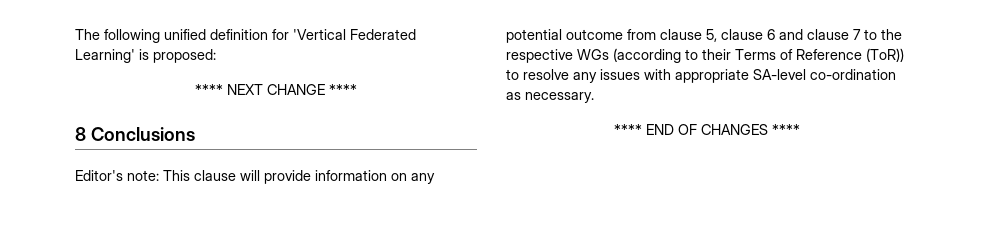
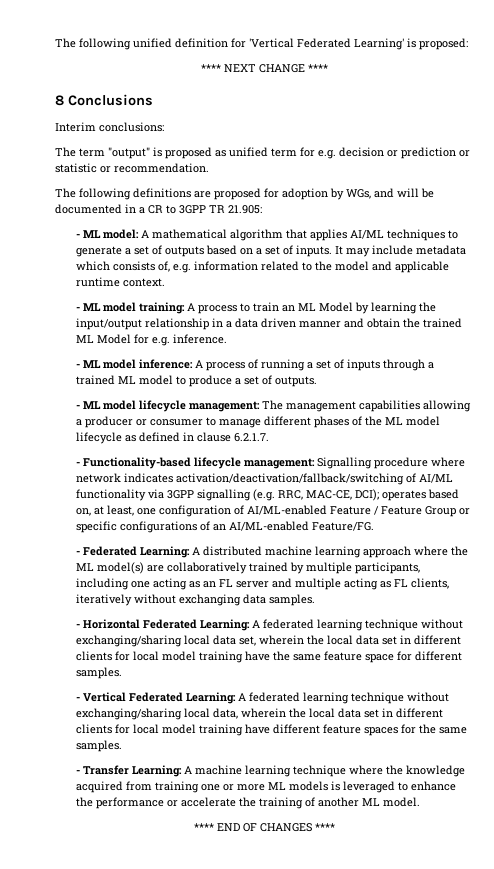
- Editor's note: This clause will provide information on any potential outcome from clause 5, clause 6 and clause 7 to the respective WGs (according to their Terms of Reference (ToR)) to resolve any issues with appropriate SA-level co-ordination as necessary.
+ Interim conclusions:
+ The term "output" is proposed as unified term for e.g. decision or prediction or statistic or recommendation.
+ The following definitions are proposed for adoption by WGs, and will be documented in a CR to 3GPP TR 21.905:
+ - ML model: A mathematical algorithm that applies AI/ML techniques to generate a set of outputs based on a set of inputs. It may include metadata which consists of, e.g. information related to the model and applicable runtime context.
+ - ML model training: A process to train an ML Model by learning the input/output relationship in a data driven manner and obtain the trained ML Model for e.g. inference.
+ - ML model inference: A process of running a set of inputs through a trained ML model to produce a set of outputs.
+ - ML model lifecycle management: The management capabilities allowing a producer or consumer to manage different phases of the ML model lifecycle as defined in clause 6.2.1.7.
+ - Functionality-based lifecycle management: Signalling procedure where network indicates activation/deactivation/fallback/switching of AI/ML functionality via 3GPP signalling (e.g. RRC, MAC-CE, DCI); operates based on, at least, one configuration of AI/ML-enabled Feature / Feature Group or specific configurations of an AI/ML-enabled Feature/FG.
+ - Federated Learning: A distributed machine learning approach where the ML model(s) are collaboratively trained by multiple participants, including one acting as an FL server and multiple acting as FL clients, iteratively without exchanging data samples.
+ - Horizontal Federated Learning: A federated learning technique without exchanging/sharing local data set, wherein the local data set in different clients for local model training have the same feature space for different samples.
+ - Vertical Federated Learning: A federated learning technique without exchanging/sharing local data, wherein the local data set in different clients for local model training have different feature spaces for the same samples.
+ - Transfer Learning: A machine learning technique where the knowledge acquired from training one or more ML models is leveraged to enhance the performance or accelerate the training of another ML model.

